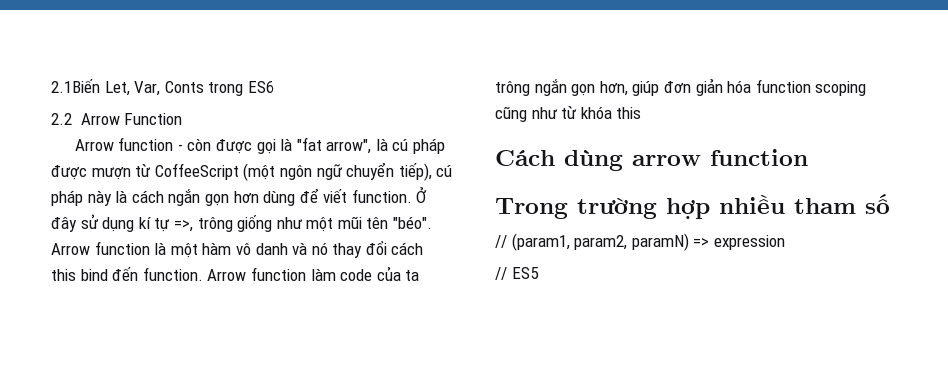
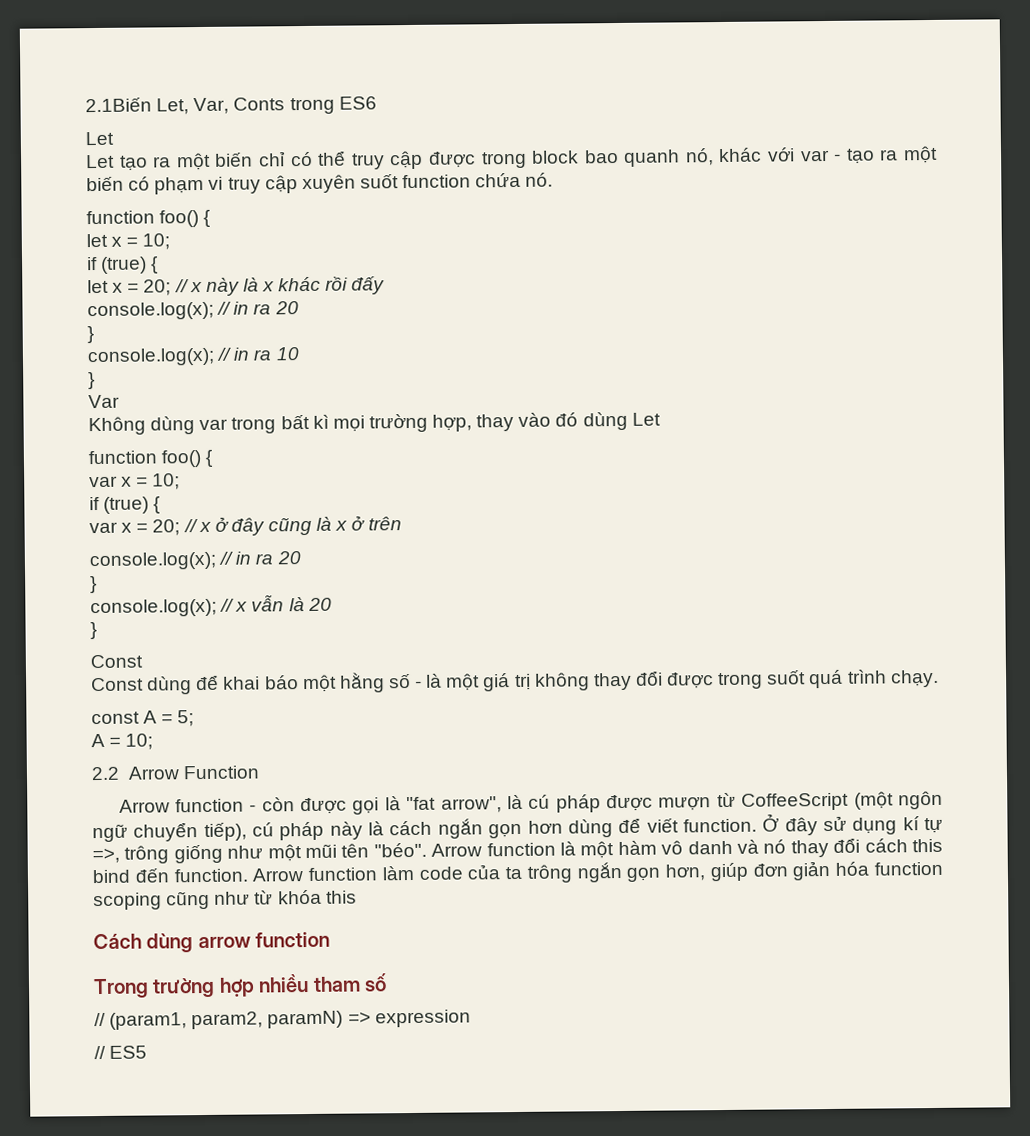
  2.1Biến Let, Var, Conts trong ES6
+ Let
+ Let tạo ra một biến chỉ có thể truy cập được trong block bao quanh nó, khác với var - tạo ra một biến có phạm vi truy cập xuyên suốt function chứa nó.
+ function foo() {
+ let x = 10;
+ if (true) {
+ let x = 20; // x này là x khác rồi đấy
+ console.log(x); // in ra 20
+ }
+ console.log(x); // in ra 10
+ }
+ Var
+ Không dùng var trong bất kì mọi trường hợp, thay vào đó dùng Let
+ function foo() {
+ var x = 10;
+ if (true) {
+ var x = 20; // x ở đây cũng là x ở trên
+ console.log(x); // in ra 20
+ }
+ console.log(x); // x vẫn là 20
+ }
+ Const
+ Const dùng để khai báo một hằng số - là một giá trị không thay đổi được trong suốt quá trình chạy.
+ const A = 5;
+ A = 10;

